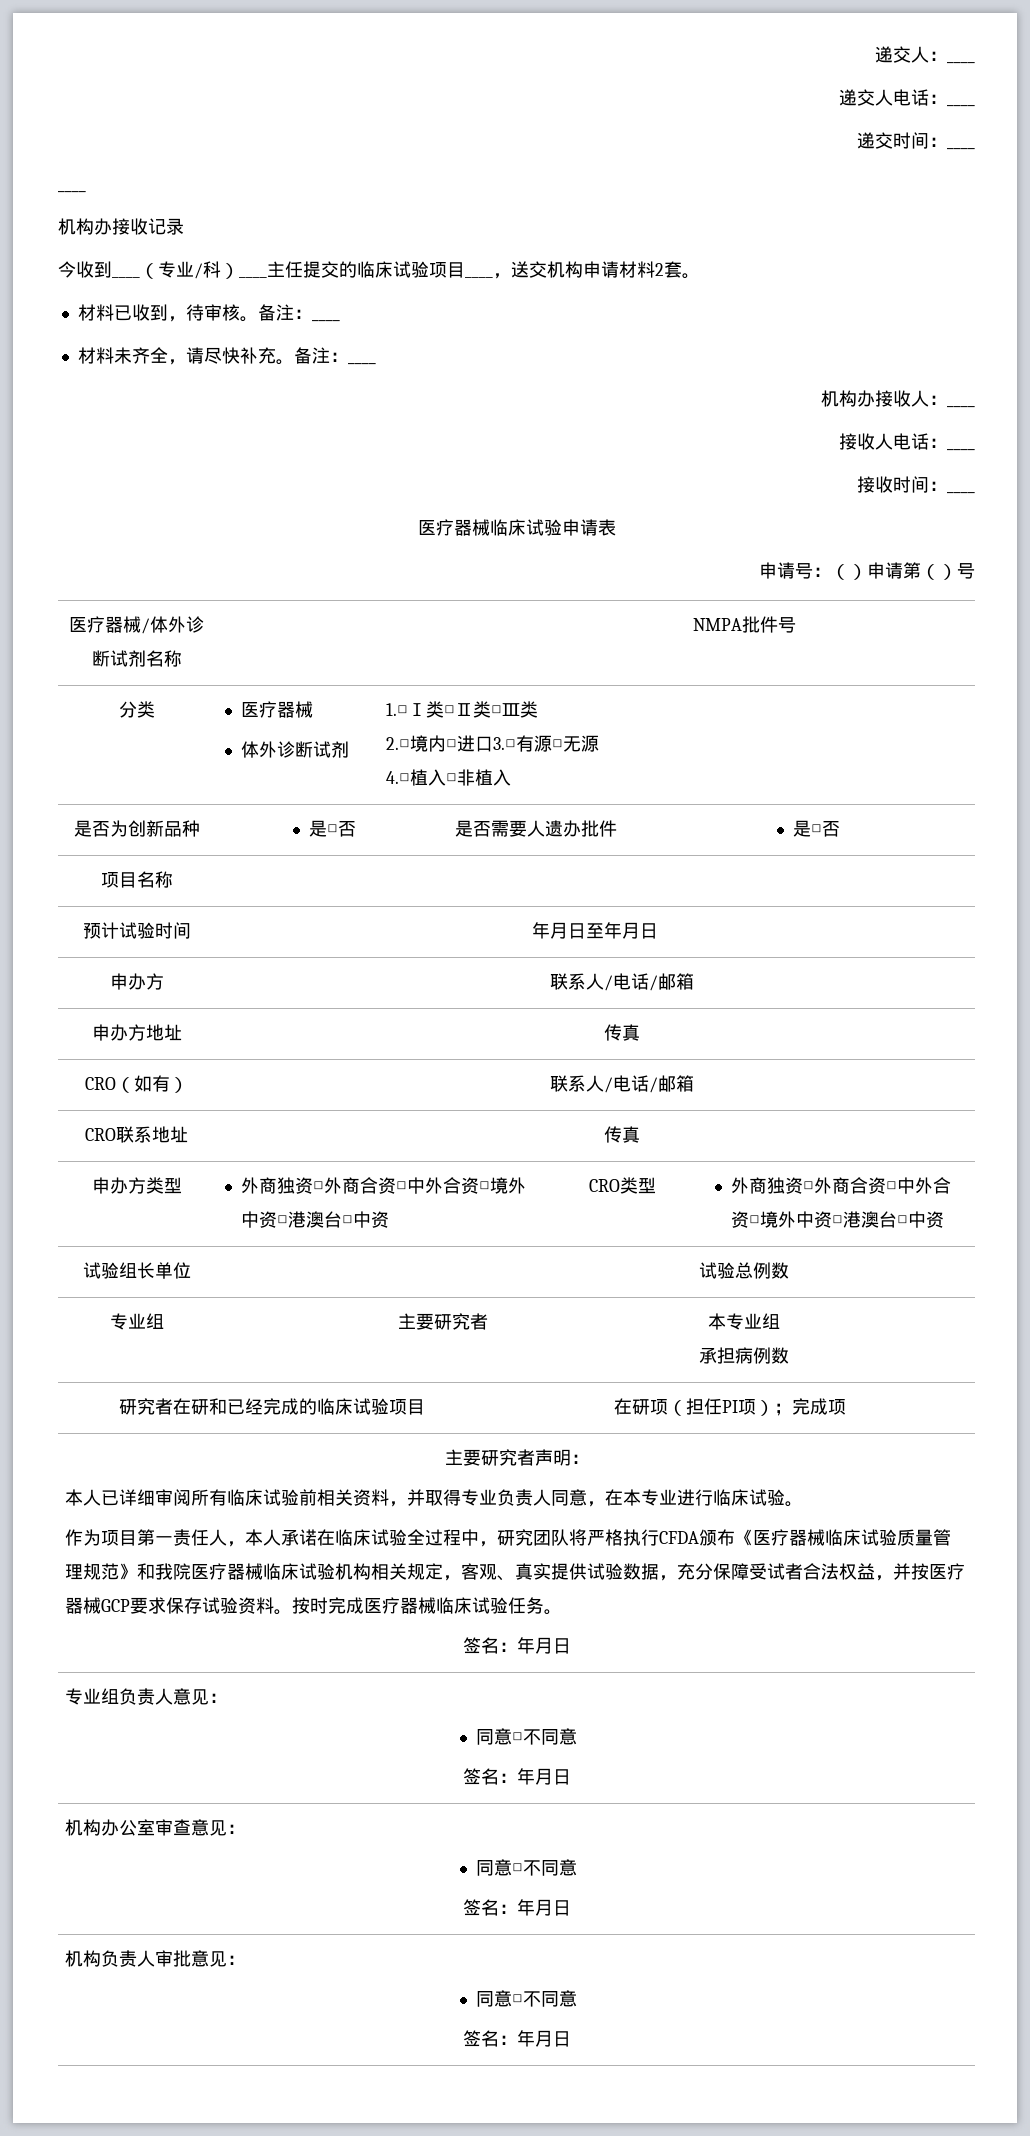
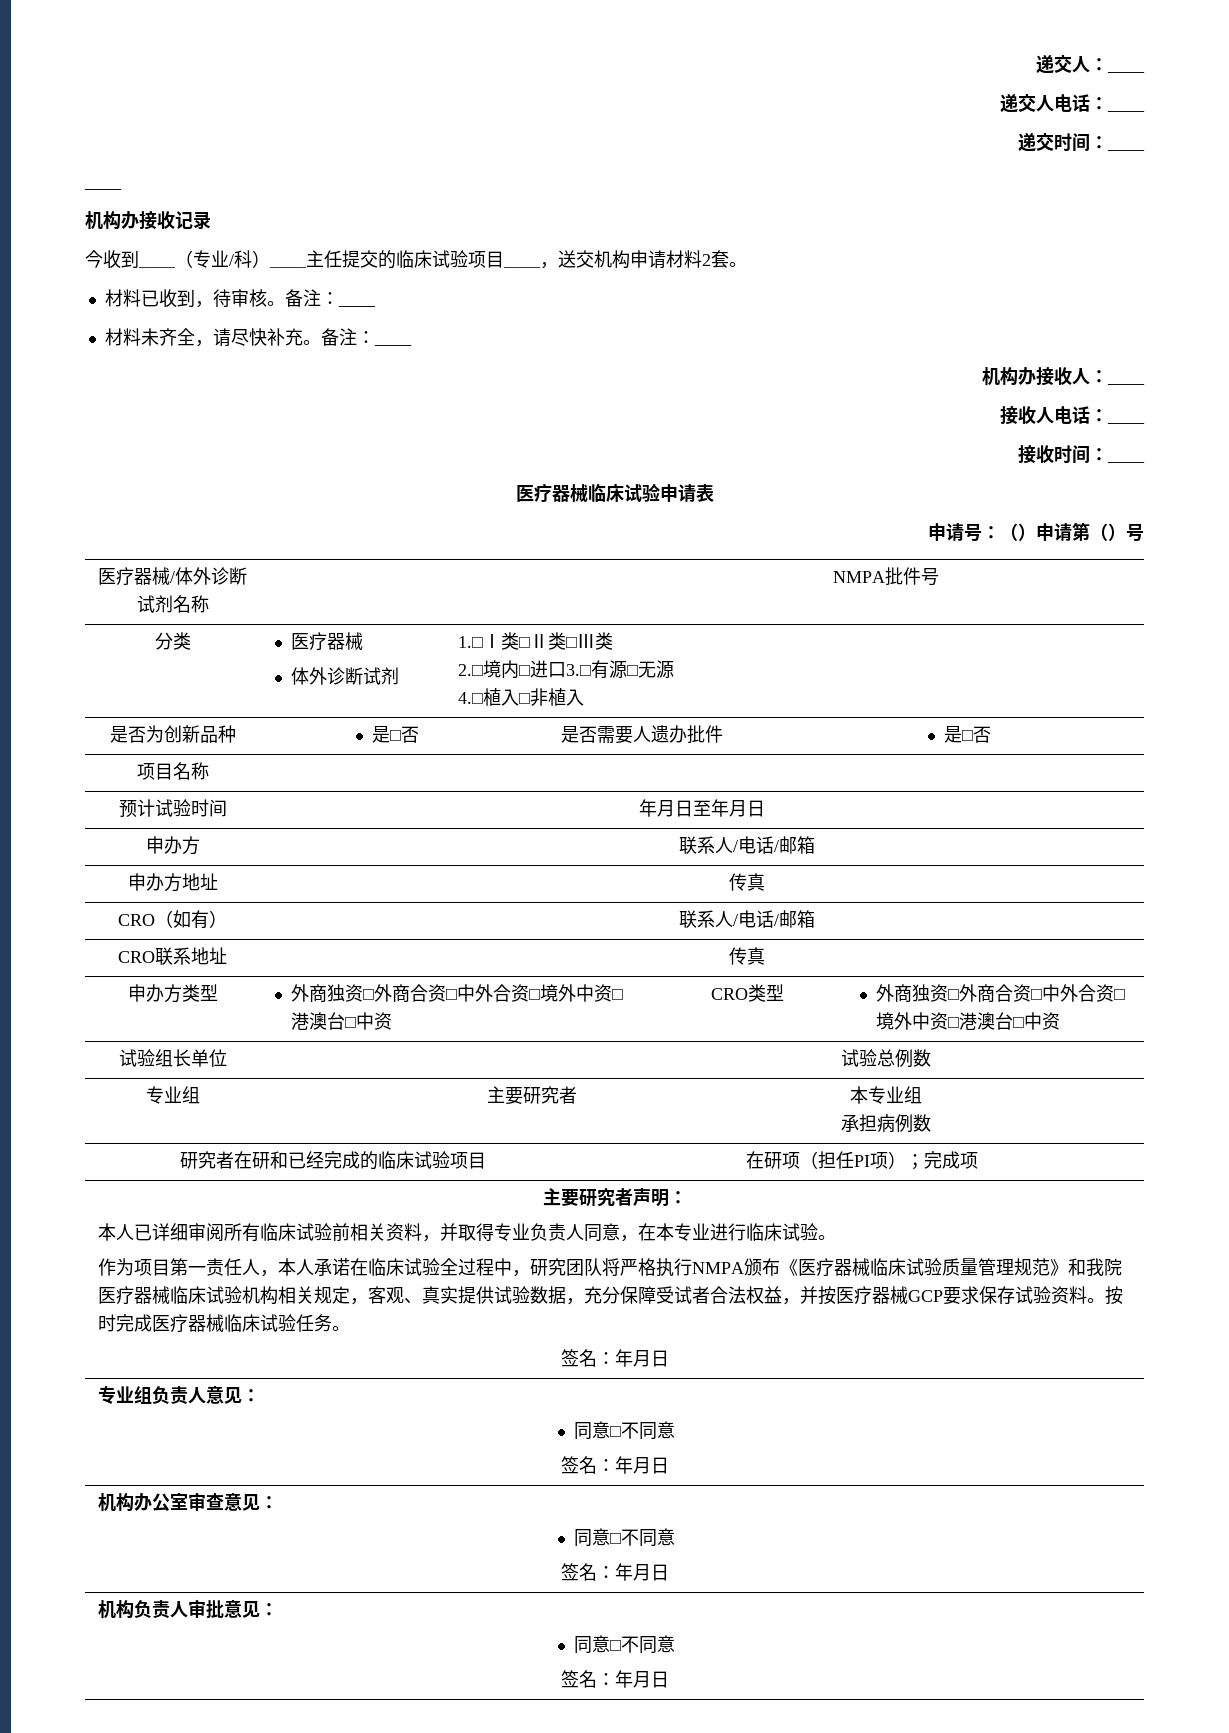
- 作为项目第一责任人，本人承诺在临床试验全过程中，研究团队将严格执行CFDA颁布《医疗器械临床试验质量管理规范》和我院医疗器械临床试验机构相关规定，客观、真实提供试验数据，充分保障受试者合法权益，并按医疗器械GCP要求保存试验资料。
+ 作为项目第一责任人，本人承诺在临床试验全过程中，研究团队将严格执行NMPA颁布《医疗器械临床试验质量管理规范》和我院医疗器械临床试验机构相关规定，客观、真实提供试验数据，充分保障受试者合法权益，并按医疗器械GCP要求保存试验资料。

